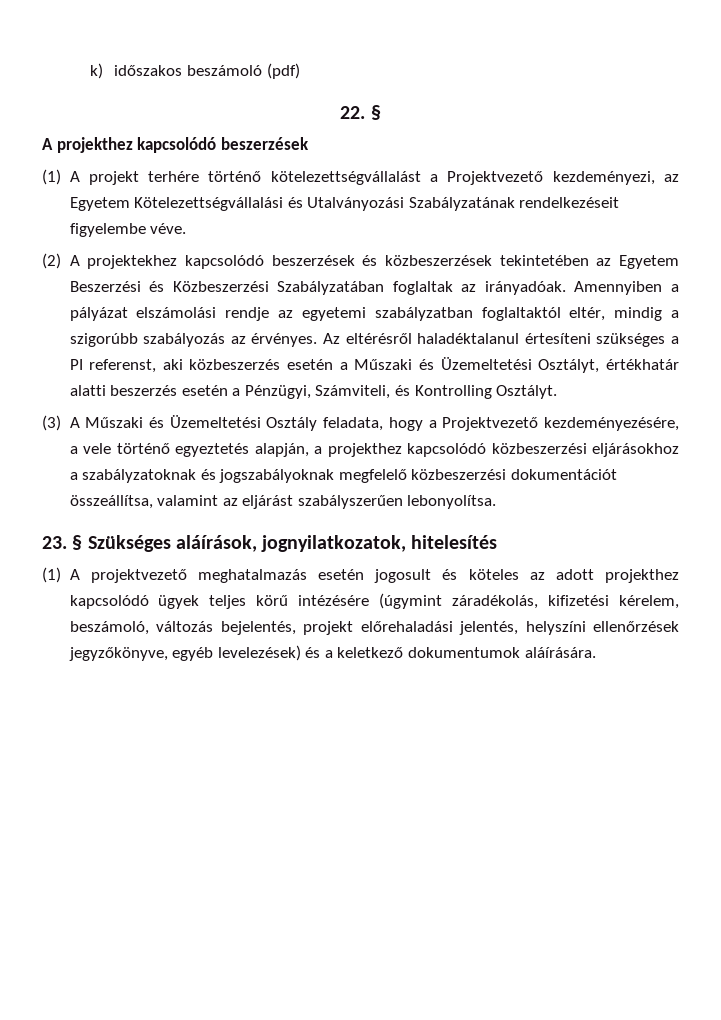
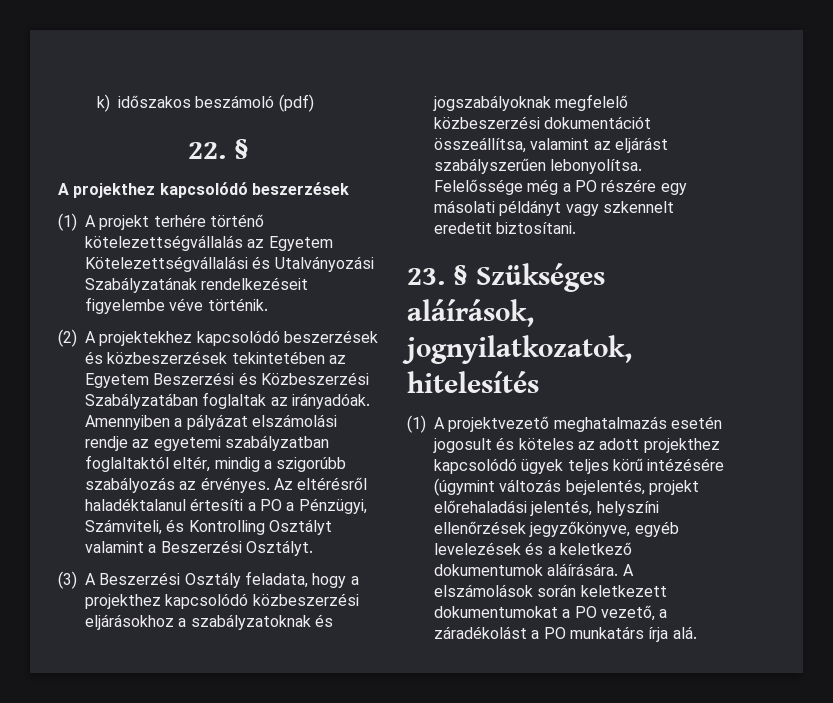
- (1) A projekt terhére történő kötelezettségvállalást a Projektvezető kezdeményezi, az Egyetem Kötelezettségvállalási és Utalványozási Szabályzatának rendelkezéseit figyelembe véve.
+ (1) A projekt terhére történő kötelezettségvállalás az Egyetem Kötelezettségvállalási és Utalványozási Szabályzatának rendelkezéseit figyelembe véve történik.
- Az eltérésről haladéktalanul értesíteni szükséges a PI referenst, aki közbeszerzés esetén a Műszaki és Üzemeltetési Osztályt, értékhatár alatti beszerzés esetén a Pénzügyi, Számviteli, és Kontrolling Osztályt.
+ Az eltérésről haladéktalanul értesíti a PO a Pénzügyi, Számviteli, és Kontrolling Osztályt valamint a Beszerzési Osztályt.
- (3) A Műszaki és Üzemeltetési Osztály feladata, hogy a Projektvezető kezdeményezésére, a vele történő egyeztetés alapján, a projekthez kapcsolódó közbeszerzési eljárásokhoz a szabályzatoknak és jogszabályoknak megfelelő közbeszerzési dokumentációt összeállítsa, valamint az eljárást szabályszerűen lebonyolítsa.
+ (3) A Beszerzési Osztály feladata, hogy a projekthez kapcsolódó közbeszerzési eljárásokhoz a szabályzatoknak és jogszabályoknak megfelelő közbeszerzési dokumentációt összeállítsa, valamint az eljárást szabályszerűen lebonyolítsa. Felelőssége még a PO részére egy másolati példányt vagy szkennelt eredetit biztosítani.
- (1) A projektvezető meghatalmazás esetén jogosult és köteles az adott projekthez kapcsolódó ügyek teljes körű intézésére (úgymint záradékolás, kifizetési kérelem, beszámoló, változás bejelentés, projekt előrehaladási jelentés, helyszíni ellenőrzések jegyzőkönyve, egyéb levelezések) és a keletkező dokumentumok aláírására.
+ (1) A projektvezető meghatalmazás esetén jogosult és köteles az adott projekthez kapcsolódó ügyek teljes körű intézésére (úgymint változás bejelentés, projekt előrehaladási jelentés, helyszíni ellenőrzések jegyzőkönyve, egyéb levelezések és a keletkező dokumentumok aláírására.
+ A elszámolások során keletkezett dokumentumokat a PO vezető, a záradékolást a PO munkatárs írja alá.

